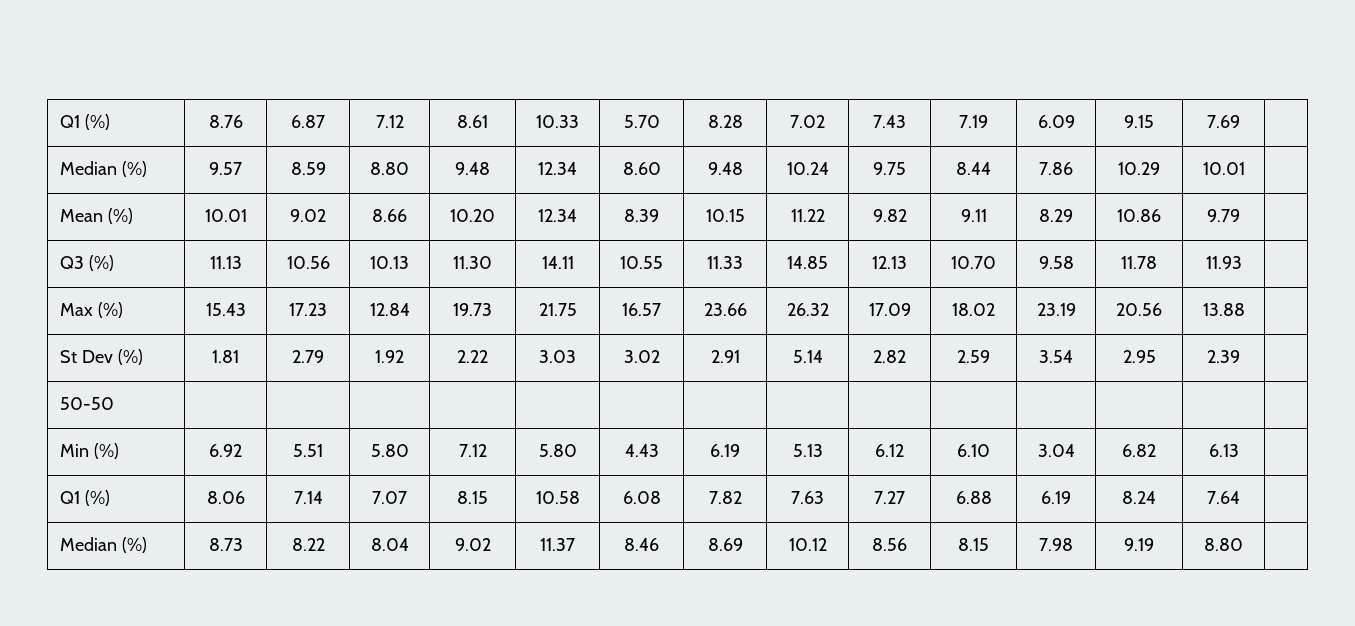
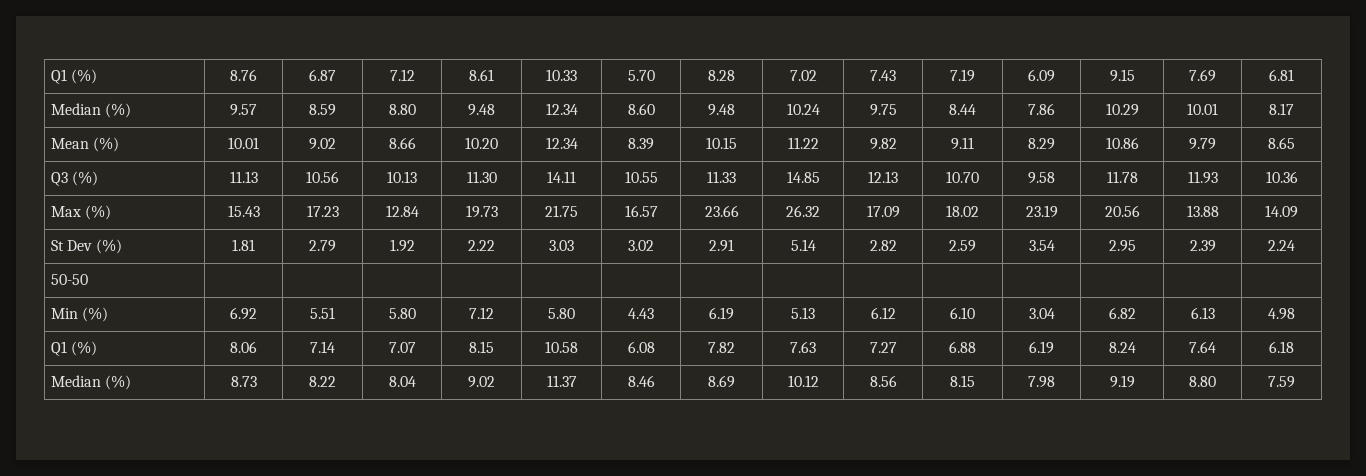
- Q1 (%) | 8.76 | 6.87 | 7.12 | 8.61 | 10.33 | 5.70 | 8.28 | 7.02 | 7.43 | 7.19 | 6.09 | 9.15 | 7.69 |
+ Q1 (%) | 8.76 | 6.87 | 7.12 | 8.61 | 10.33 | 5.70 | 8.28 | 7.02 | 7.43 | 7.19 | 6.09 | 9.15 | 7.69 | 6.81
- Median (%) | 9.57 | 8.59 | 8.80 | 9.48 | 12.34 | 8.60 | 9.48 | 10.24 | 9.75 | 8.44 | 7.86 | 10.29 | 10.01 |
+ Median (%) | 9.57 | 8.59 | 8.80 | 9.48 | 12.34 | 8.60 | 9.48 | 10.24 | 9.75 | 8.44 | 7.86 | 10.29 | 10.01 | 8.17
- Mean (%) | 10.01 | 9.02 | 8.66 | 10.20 | 12.34 | 8.39 | 10.15 | 11.22 | 9.82 | 9.11 | 8.29 | 10.86 | 9.79 |
+ Mean (%) | 10.01 | 9.02 | 8.66 | 10.20 | 12.34 | 8.39 | 10.15 | 11.22 | 9.82 | 9.11 | 8.29 | 10.86 | 9.79 | 8.65
- Q3 (%) | 11.13 | 10.56 | 10.13 | 11.30 | 14.11 | 10.55 | 11.33 | 14.85 | 12.13 | 10.70 | 9.58 | 11.78 | 11.93 |
+ Q3 (%) | 11.13 | 10.56 | 10.13 | 11.30 | 14.11 | 10.55 | 11.33 | 14.85 | 12.13 | 10.70 | 9.58 | 11.78 | 11.93 | 10.36
- Max (%) | 15.43 | 17.23 | 12.84 | 19.73 | 21.75 | 16.57 | 23.66 | 26.32 | 17.09 | 18.02 | 23.19 | 20.56 | 13.88 |
+ Max (%) | 15.43 | 17.23 | 12.84 | 19.73 | 21.75 | 16.57 | 23.66 | 26.32 | 17.09 | 18.02 | 23.19 | 20.56 | 13.88 | 14.09
- St Dev (%) | 1.81 | 2.79 | 1.92 | 2.22 | 3.03 | 3.02 | 2.91 | 5.14 | 2.82 | 2.59 | 3.54 | 2.95 | 2.39 |
+ St Dev (%) | 1.81 | 2.79 | 1.92 | 2.22 | 3.03 | 3.02 | 2.91 | 5.14 | 2.82 | 2.59 | 3.54 | 2.95 | 2.39 | 2.24
- Min (%) | 6.92 | 5.51 | 5.80 | 7.12 | 5.80 | 4.43 | 6.19 | 5.13 | 6.12 | 6.10 | 3.04 | 6.82 | 6.13 |
+ Min (%) | 6.92 | 5.51 | 5.80 | 7.12 | 5.80 | 4.43 | 6.19 | 5.13 | 6.12 | 6.10 | 3.04 | 6.82 | 6.13 | 4.98
- Q1 (%) | 8.06 | 7.14 | 7.07 | 8.15 | 10.58 | 6.08 | 7.82 | 7.63 | 7.27 | 6.88 | 6.19 | 8.24 | 7.64 |
+ Q1 (%) | 8.06 | 7.14 | 7.07 | 8.15 | 10.58 | 6.08 | 7.82 | 7.63 | 7.27 | 6.88 | 6.19 | 8.24 | 7.64 | 6.18
- Median (%) | 8.73 | 8.22 | 8.04 | 9.02 | 11.37 | 8.46 | 8.69 | 10.12 | 8.56 | 8.15 | 7.98 | 9.19 | 8.80 |
+ Median (%) | 8.73 | 8.22 | 8.04 | 9.02 | 11.37 | 8.46 | 8.69 | 10.12 | 8.56 | 8.15 | 7.98 | 9.19 | 8.80 | 7.59

